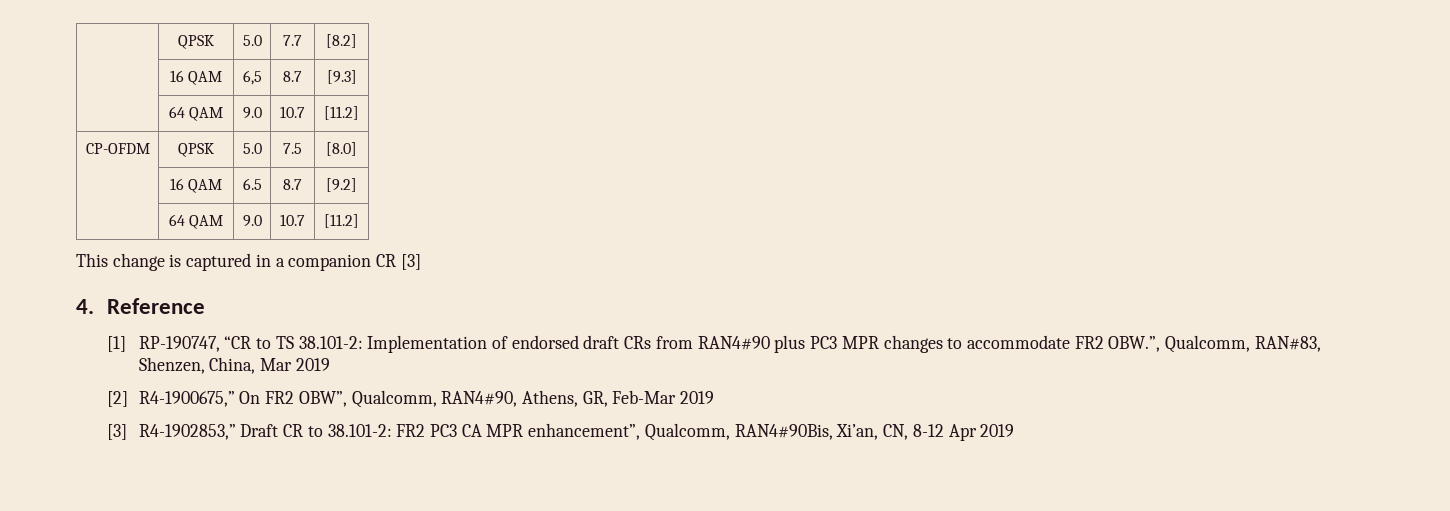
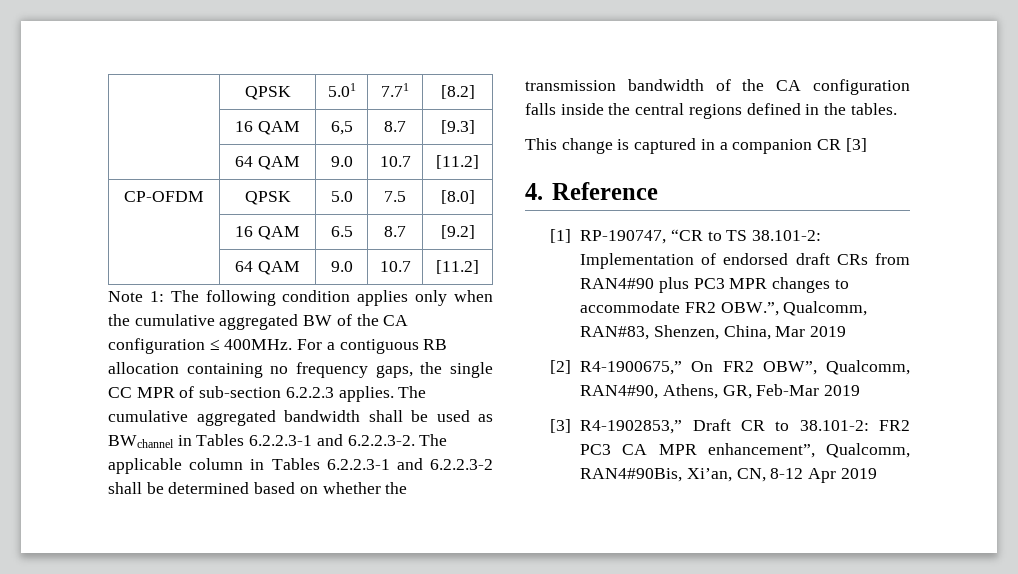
- | QPSK | 5.0 | 7.7 | [8.2]
+ | QPSK | 5.01 | 7.71 | [8.2]
+ Note 1: The following condition applies only when the cumulative aggregated BW of the CA configuration ≤ 400MHz. For a contiguous RB allocation containing no frequency gaps, the single CC MPR of sub-section 6.2.2.3 applies. The cumulative aggregated bandwidth shall be used as BWchannel in Tables 6.2.2.3-1 and 6.2.2.3-2. The applicable column in Tables 6.2.2.3-1 and 6.2.2.3-2 shall be determined based on whether the transmission bandwidth of the CA configuration falls inside the central regions defined in the tables.

